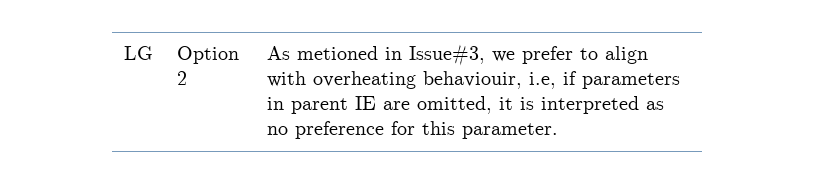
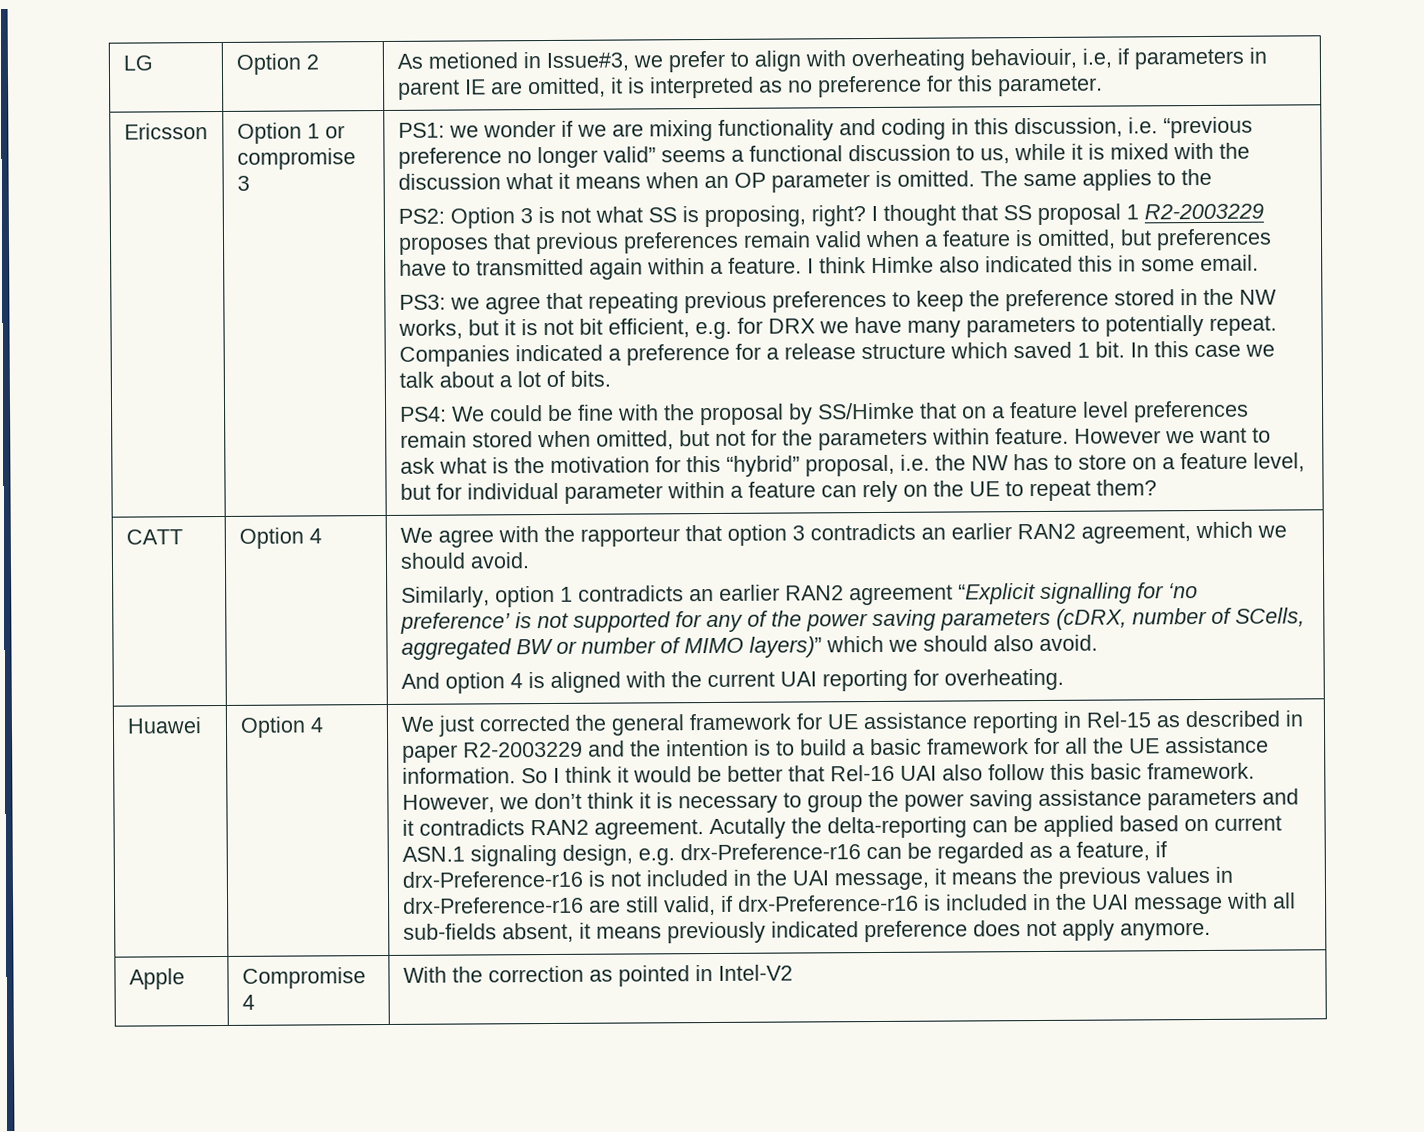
+ Ericsson | Option 1 or compromise 3 | PS1: we wonder if we are mixing functionality and coding in this discussion, i.e. “previous preference no longer valid” seems a functional discussion to us, while it is mixed with the discussion what it means when an OP parameter is omitted. The same applies to the
+ PS2: Option 3 is not what SS is proposing, right? I thought that SS proposal 1 R2-2003229 proposes that previous preferences remain valid when a feature is omitted, but preferences have to transmitted again within a feature. I think Himke also indicated this in some email.
+ PS3: we agree that repeating previous preferences to keep the preference stored in the NW works, but it is not bit efficient, e.g. for DRX we have many parameters to potentially repeat. Companies indicated a preference for a release structure which saved 1 bit. In this case we talk about a lot of bits.
+ PS4: We could be fine with the proposal by SS/Himke that on a feature level preferences remain stored when omitted, but not for the parameters within feature. However we want to ask what is the motivation for this “hybrid” proposal, i.e. the NW has to store on a feature level, but for individual parameter within a feature can rely on the UE to repeat them?
+ CATT | Option 4 | We agree with the rapporteur that option 3 contradicts an earlier RAN2 agreement, which we should avoid.
+ Similarly, option 1 contradicts an earlier RAN2 agreement “Explicit signalling for ‘no preference’ is not supported for any of the power saving parameters (cDRX, number of SCells, aggregated BW or number of MIMO layers)” which we should also avoid.
+ And option 4 is aligned with the current UAI reporting for overheating.
+ Huawei | Option 4 | We just corrected the general framework for UE assistance reporting in Rel-15 as described in paper R2-2003229 and the intention is to build a basic framework for all the UE assistance information. So I think it would be better that Rel-16 UAI also follow this basic framework. However, we don’t think it is necessary to group the power saving assistance parameters and it contradicts RAN2 agreement. Acutally the delta-reporting can be applied based on current ASN.1 signaling design, e.g. drx-Preference-r16 can be regarded as a feature, if drx-Preference-r16 is not included in the UAI message, it means the previous values in drx-Preference-r16 are still valid, if drx-Preference-r16 is included in the UAI message with all sub-fields absent, it means previously indicated preference does not apply anymore.
+ Apple | Compromise 4 | With the correction as pointed in Intel-V2

